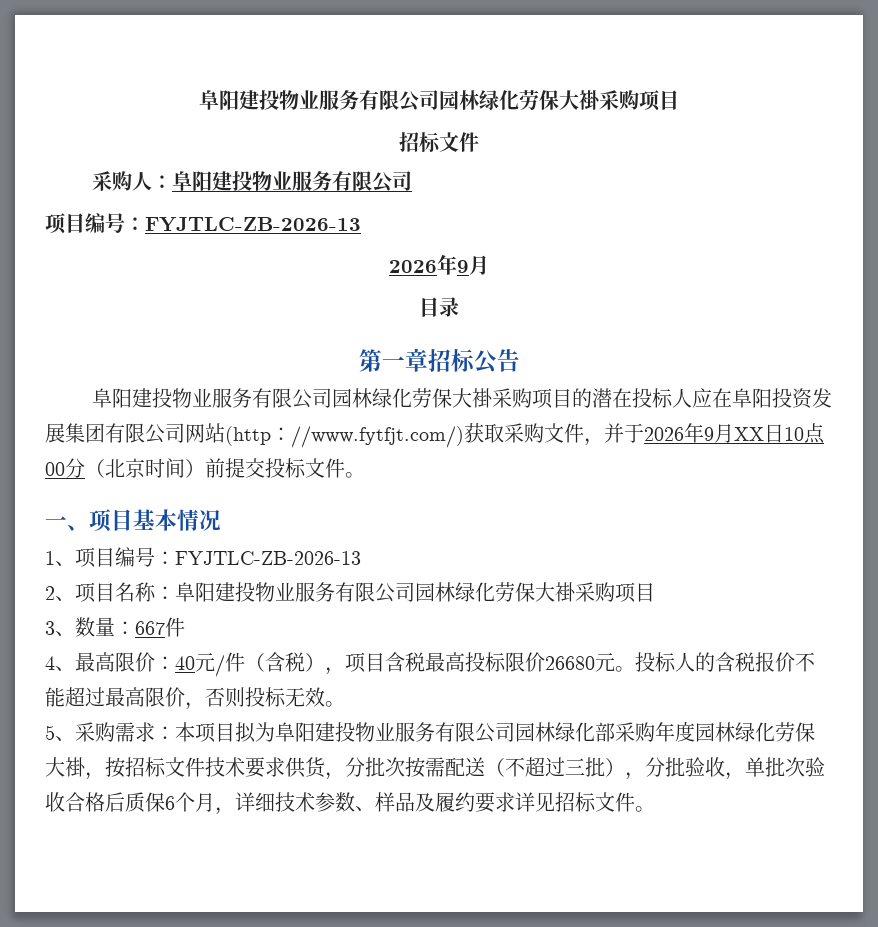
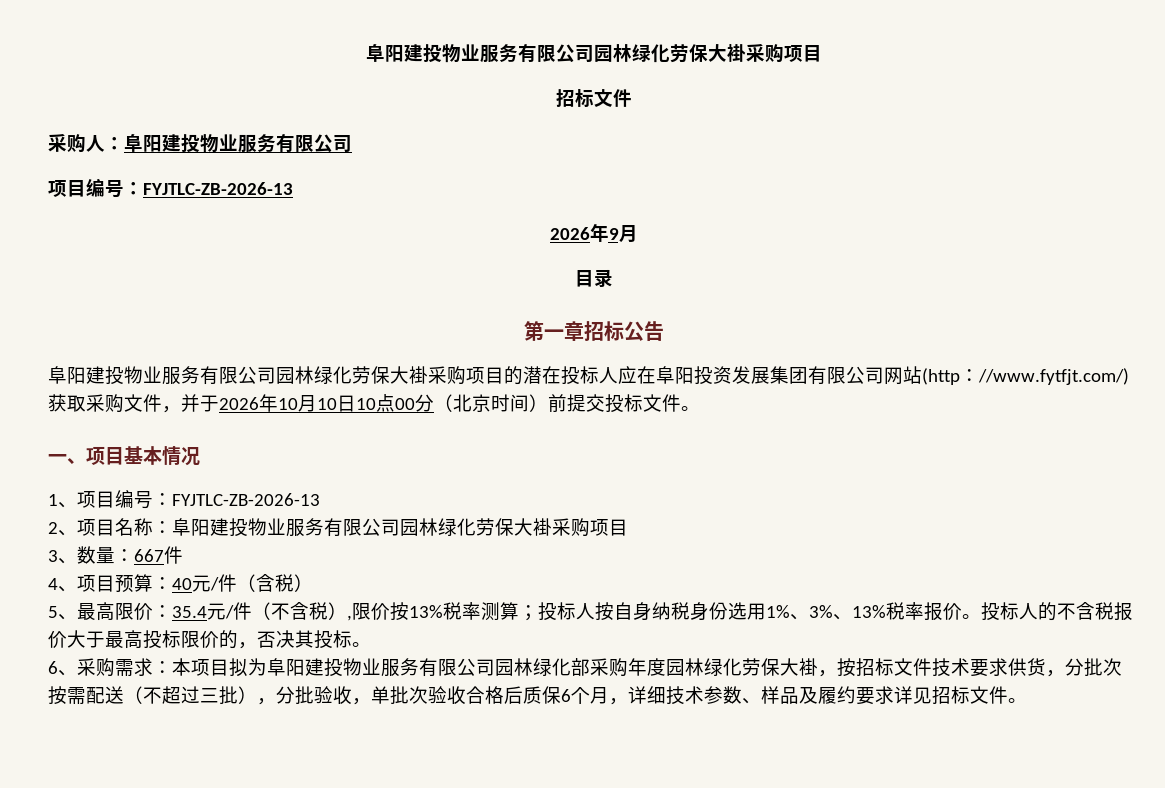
- 阜阳建投物业服务有限公司园林绿化劳保大褂采购项目的潜在投标人应在阜阳投资发展集团有限公司网站(http：//www.fytfjt.com/)获取采购文件，并于2026年9月XX日10点00分（北京时间）前提交投标文件。
+ 阜阳建投物业服务有限公司园林绿化劳保大褂采购项目的潜在投标人应在阜阳投资发展集团有限公司网站(http：//www.fytfjt.com/)获取采购文件，并于2026年10月10日10点00分（北京时间）前提交投标文件。
- 4、最高限价：
+ 4、项目预算：
- 40元/件（含税），项目含税最高投标限价26680元。投标人的含税报价不能超过最高限价，否则投标无效。
- 5、采购需求：
+ 40元/件（含税）
+ 5、最高限价：35.4元/件（不含税）,限价按13%税率测算；投标人按自身纳税身份选用1%、3%、13%税率报价。投标人的不含税报价大于最高投标限价的，否决其投标。
+ 6、采购需求：

